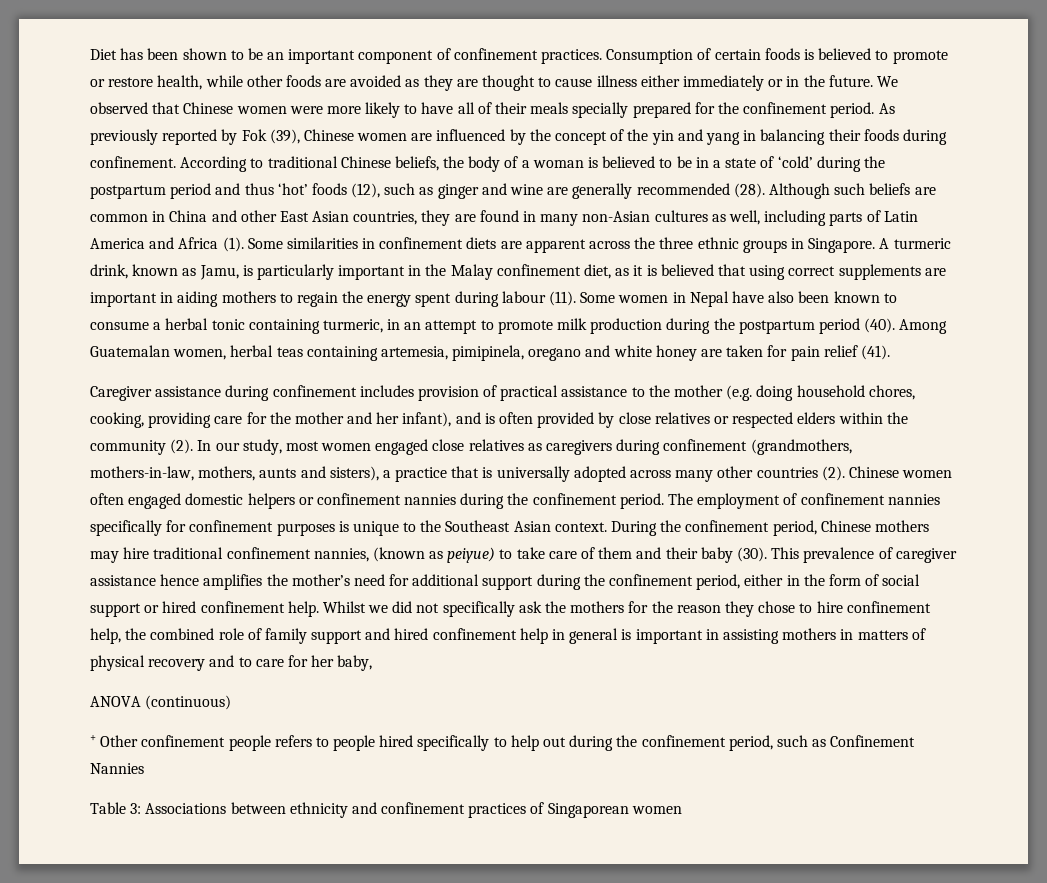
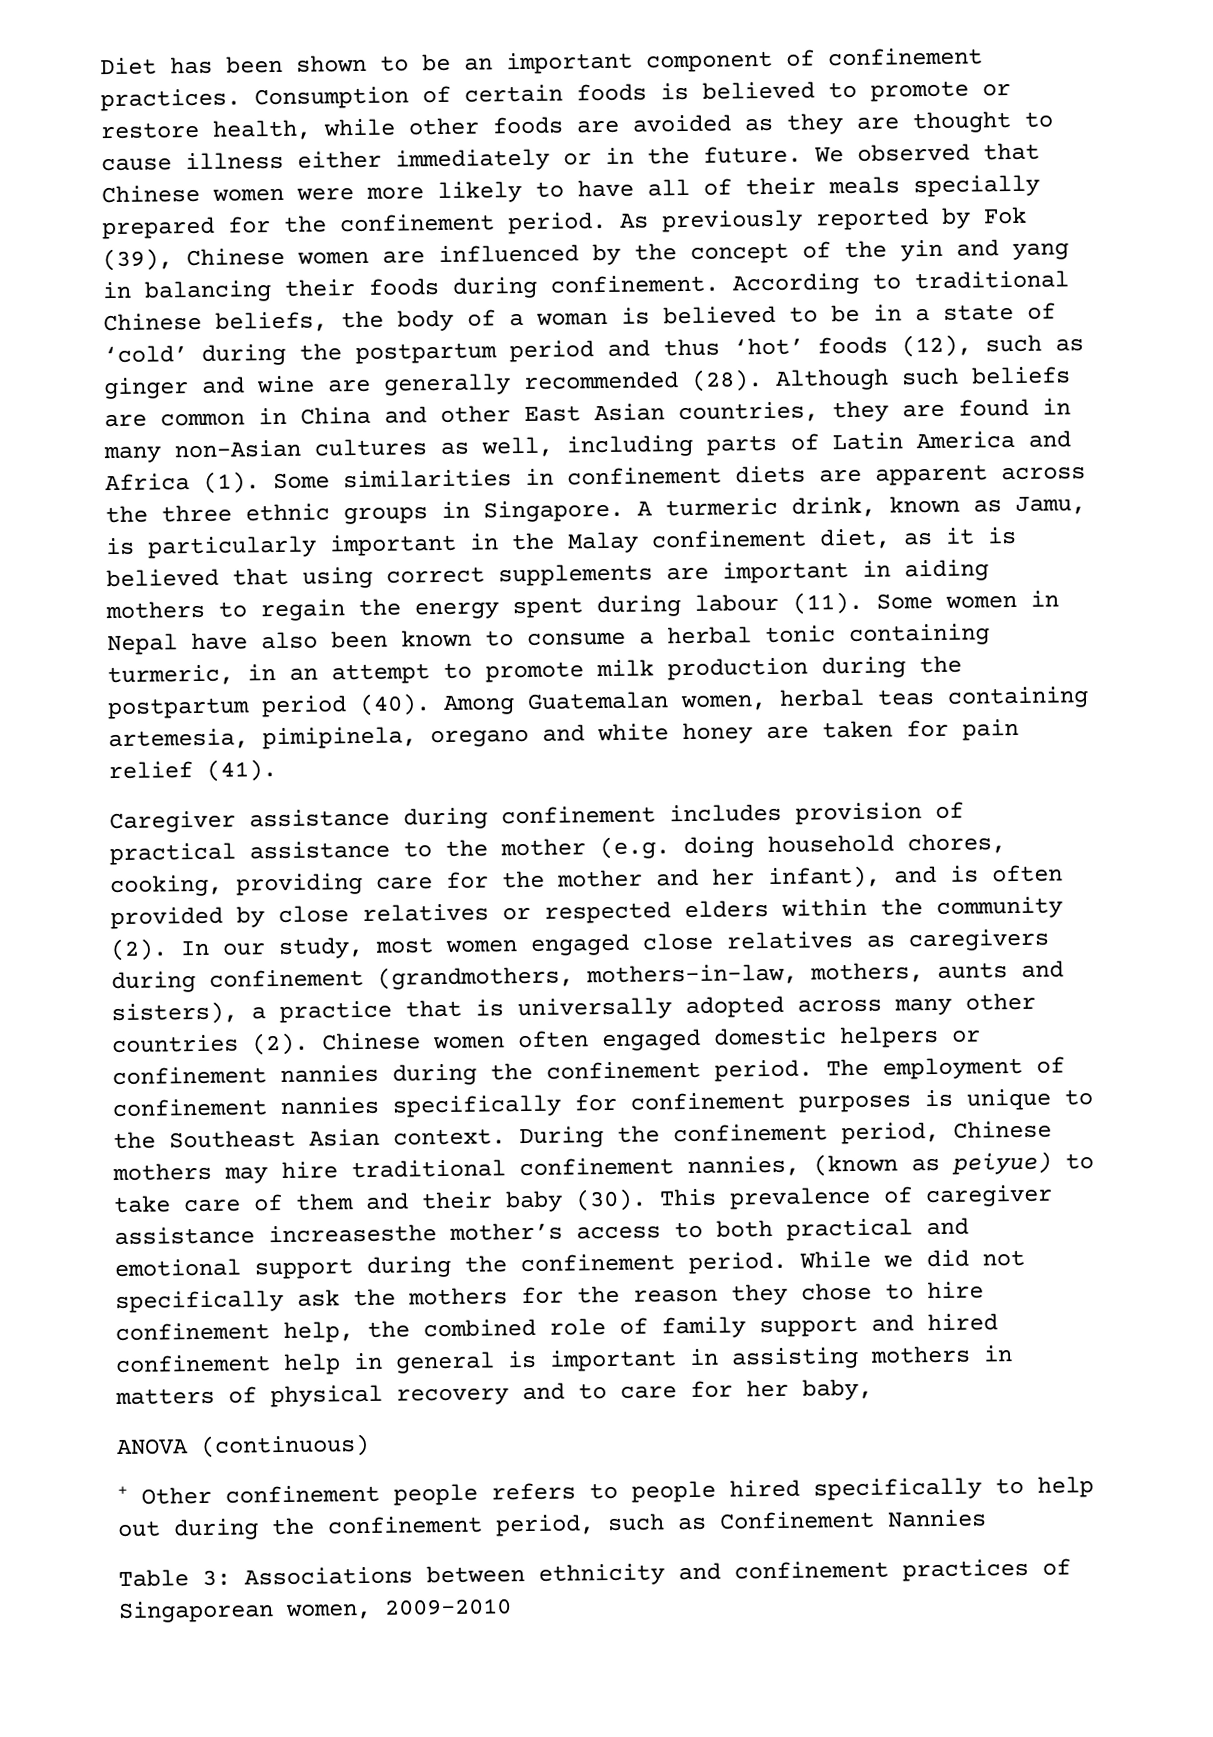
- This prevalence of caregiver assistance hence amplifies the mother’s need for additional support during the confinement period, either in the form of social support or hired confinement help. Whilst we did not specifically ask the mothers for the reason they chose to hire confinement help, the combined role of family support and hired confinement help in general is important in assisting mothers in matters of physical recovery and to care for her baby,
+ This prevalence of caregiver assistance increasesthe mother’s access to both practical and emotional support during the confinement period. While we did not specifically ask the mothers for the reason they chose to hire confinement help, the combined role of family support and hired confinement help in general is important in assisting mothers in matters of physical recovery and to care for her baby,
- Table 3: Associations between ethnicity and confinement practices of Singaporean women
+ Table 3: Associations between ethnicity and confinement practices of Singaporean women, 2009-2010

